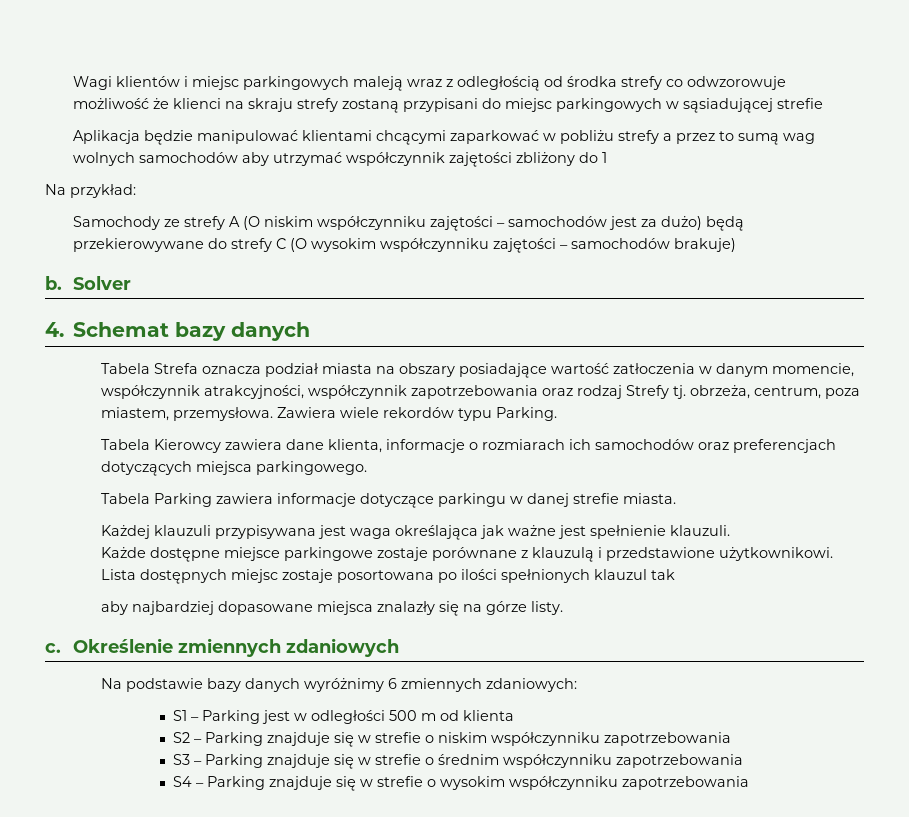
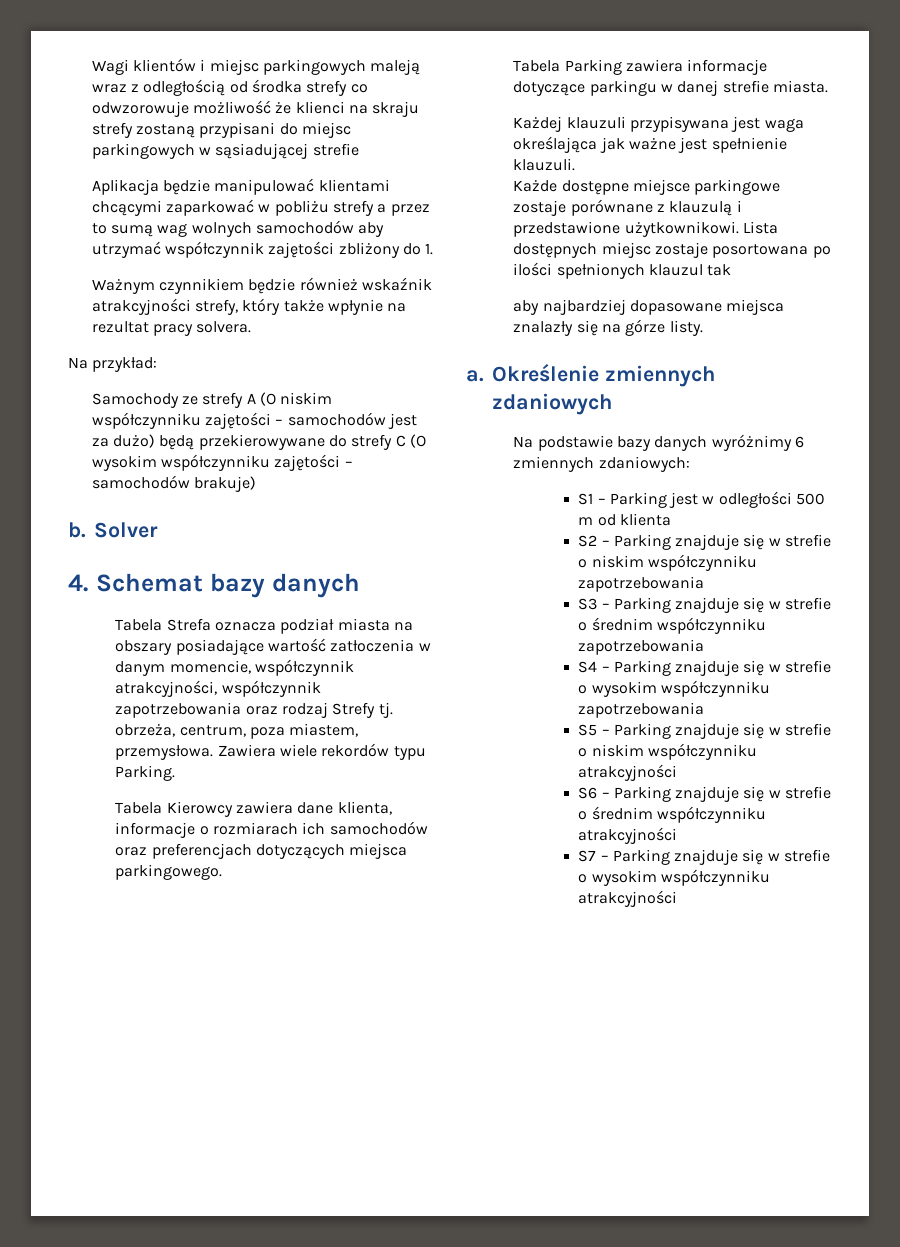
- Aplikacja będzie manipulować klientami chcącymi zaparkować w pobliżu strefy a przez to sumą wag wolnych samochodów aby utrzymać współczynnik zajętości zbliżony do 1
+ Aplikacja będzie manipulować klientami chcącymi zaparkować w pobliżu strefy a przez to sumą wag wolnych samochodów aby utrzymać współczynnik zajętości zbliżony do 1.
+ Ważnym czynnikiem będzie również wskaźnik atrakcyjności strefy, który także wpłynie na rezultat pracy solvera.
- c.
+ a.
+ S5 – Parking znajduje się w strefie o niskim współczynniku atrakcyjności
+ S6 – Parking znajduje się w strefie o średnim współczynniku atrakcyjności
+ S7 – Parking znajduje się w strefie o wysokim współczynniku atrakcyjności

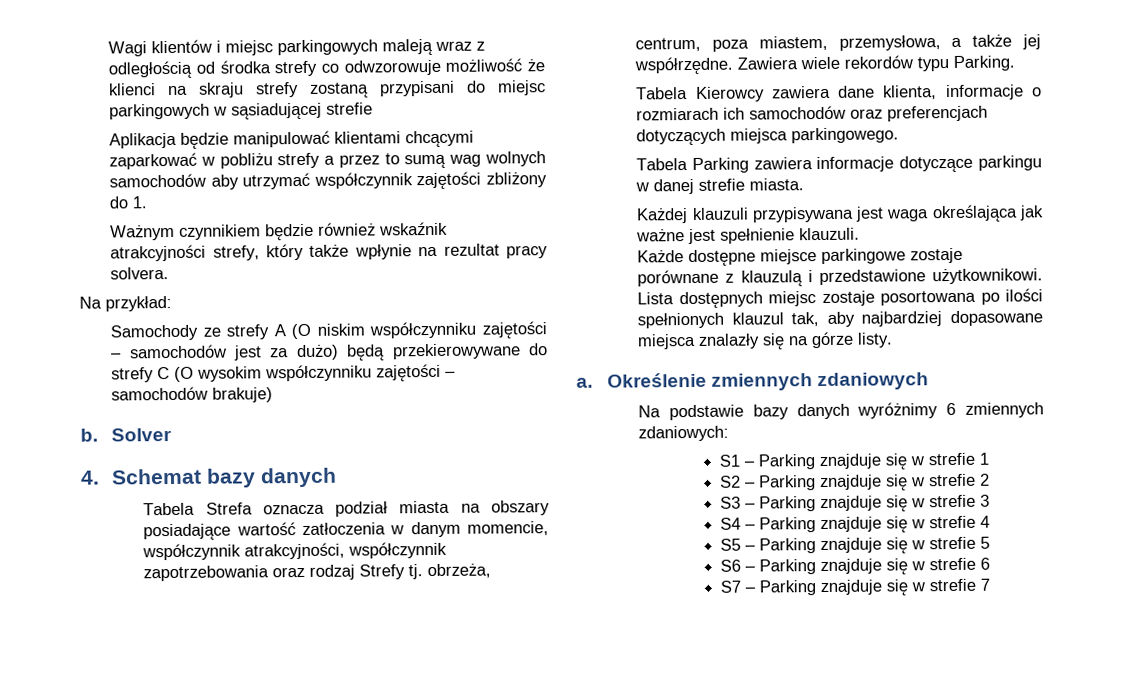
- Tabela Strefa oznacza podział miasta na obszary posiadające wartość zatłoczenia w danym momencie, współczynnik atrakcyjności, współczynnik zapotrzebowania oraz rodzaj Strefy tj. obrzeża, centrum, poza miastem, przemysłowa.
+ Tabela Strefa oznacza podział miasta na obszary posiadające wartość zatłoczenia w danym momencie, współczynnik atrakcyjności, współczynnik zapotrzebowania oraz rodzaj Strefy tj. obrzeża, centrum, poza miastem, przemysłowa, a także jej współrzędne.
- Lista dostępnych miejsc zostaje posortowana po ilości spełnionych klauzul tak
- aby najbardziej dopasowane miejsca znalazły się na górze listy.
+ Lista dostępnych miejsc zostaje posortowana po ilości spełnionych klauzul tak, aby najbardziej dopasowane miejsca znalazły się na górze listy.
- S1 – Parking jest w odległości 500 m od klienta
+ S1 – Parking znajduje się w strefie 1
- S2 – Parking znajduje się w strefie o niskim współczynniku zapotrzebowania
+ S2 – Parking znajduje się w strefie 2
- S3 – Parking znajduje się w strefie o średnim współczynniku zapotrzebowania
+ S3 – Parking znajduje się w strefie 3
- S4 – Parking znajduje się w strefie o wysokim współczynniku zapotrzebowania
+ S4 – Parking znajduje się w strefie 4
- S5 – Parking znajduje się w strefie o niskim współczynniku atrakcyjności
+ S5 – Parking znajduje się w strefie 5
- S6 – Parking znajduje się w strefie o średnim współczynniku atrakcyjności
+ S6 – Parking znajduje się w strefie 6
- S7 – Parking znajduje się w strefie o wysokim współczynniku atrakcyjności
+ S7 – Parking znajduje się w strefie 7

